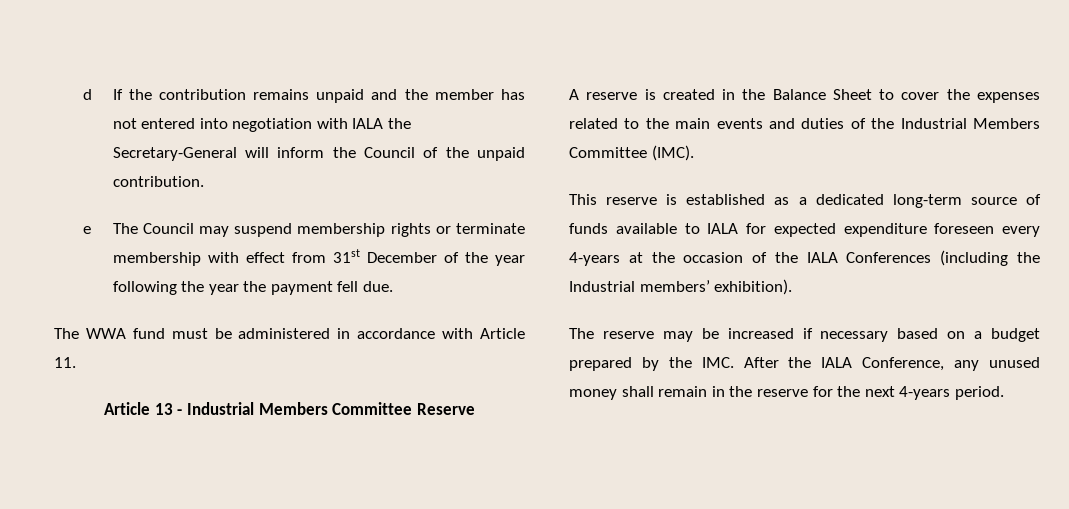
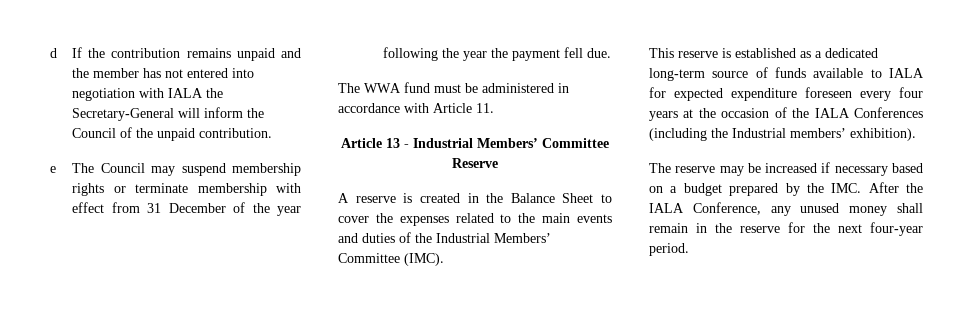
- e The Council may suspend membership rights or terminate membership with effect from 31st December of the year following the year the payment fell due.
+ e The Council may suspend membership rights or terminate membership with effect from 31 December of the year following the year the payment fell due.
- Article 13 - Industrial Members Committee Reserve
+ Article 13 - Industrial Members’ Committee Reserve
- A reserve is created in the Balance Sheet to cover the expenses related to the main events and duties of the Industrial Members Committee (IMC).
+ A reserve is created in the Balance Sheet to cover the expenses related to the main events and duties of the Industrial Members’ Committee (IMC).
- This reserve is established as a dedicated long-term source of funds available to IALA for expected expenditure foreseen every 4-years at the occasion of the IALA Conferences (including the Industrial members’ exhibition).
+ This reserve is established as a dedicated long-term source of funds available to IALA for expected expenditure foreseen every four years at the occasion of the IALA Conferences (including the Industrial members’ exhibition).
- The reserve may be increased if necessary based on a budget prepared by the IMC. After the IALA Conference, any unused money shall remain in the reserve for the next 4-years period.
+ The reserve may be increased if necessary based on a budget prepared by the IMC. After the IALA Conference, any unused money shall remain in the reserve for the next four-year period.

